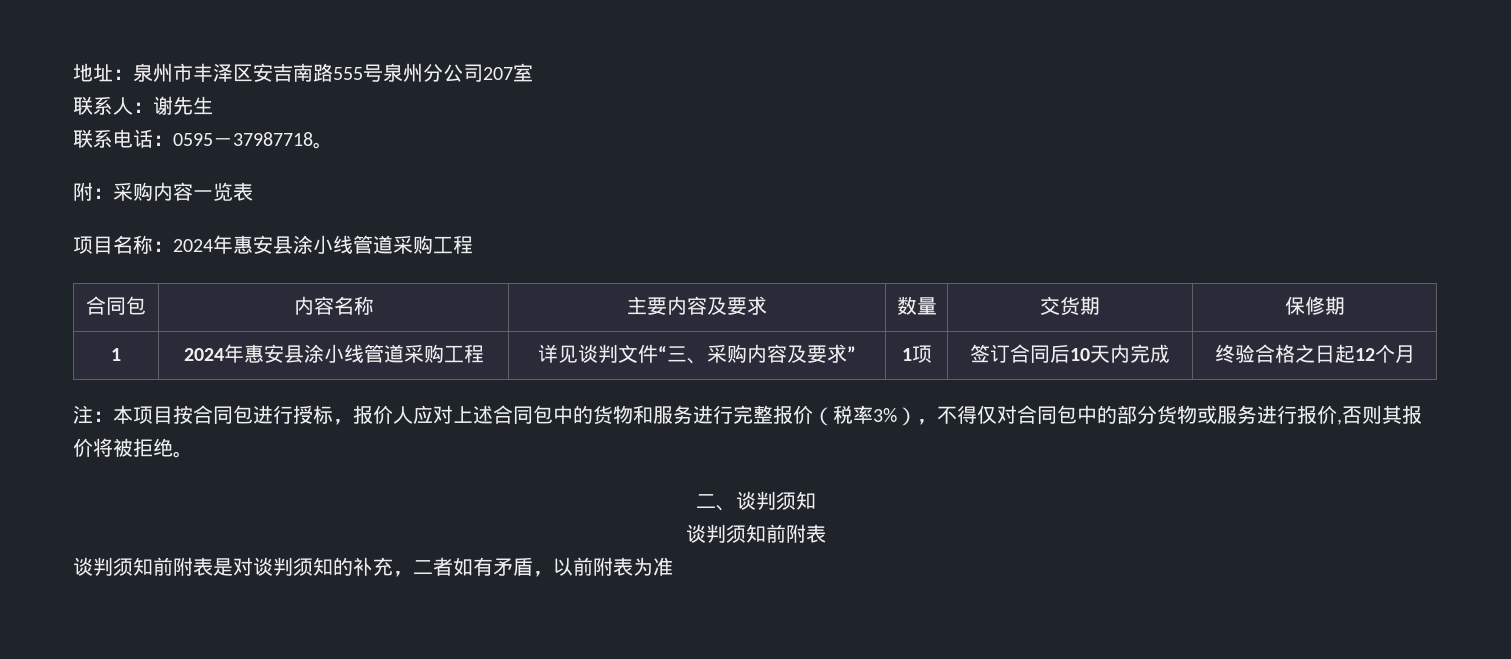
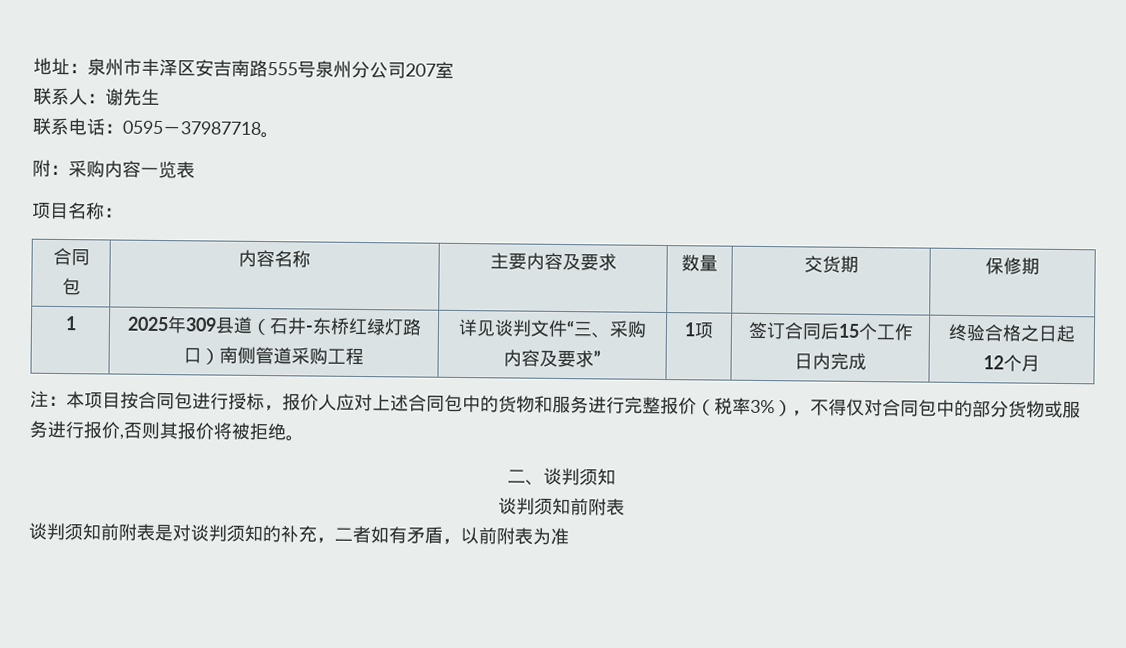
- 项目名称：2024年惠安县涂小线管道采购工程
+ 项目名称：
- 1 | 2024年惠安县涂小线管道采购工程 | 详见谈判文件“三、采购内容及要求” | 1项 | 签订合同后10天内完成 | 终验合格之日起12个月
+ 1 | 2025年309县道（石井-东桥红绿灯路口）南侧管道采购工程 | 详见谈判文件“三、采购内容及要求” | 1项 | 签订合同后15个工作日内完成 | 终验合格之日起12个月

